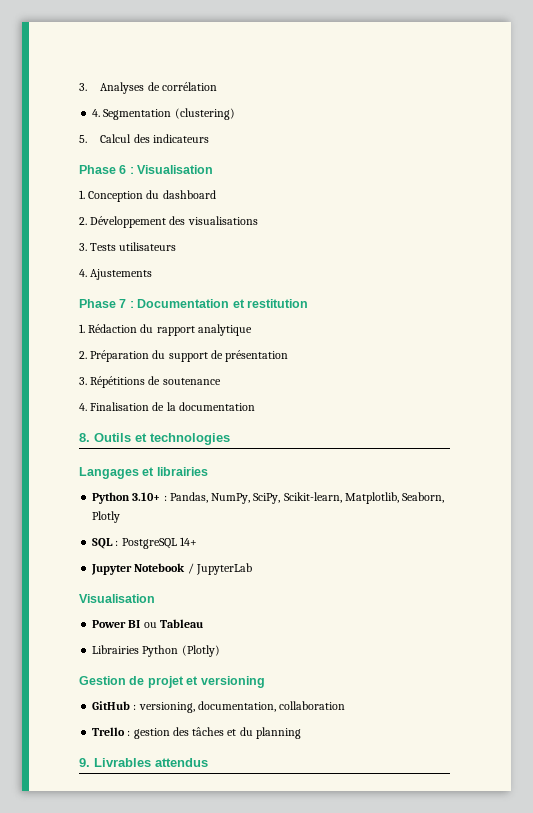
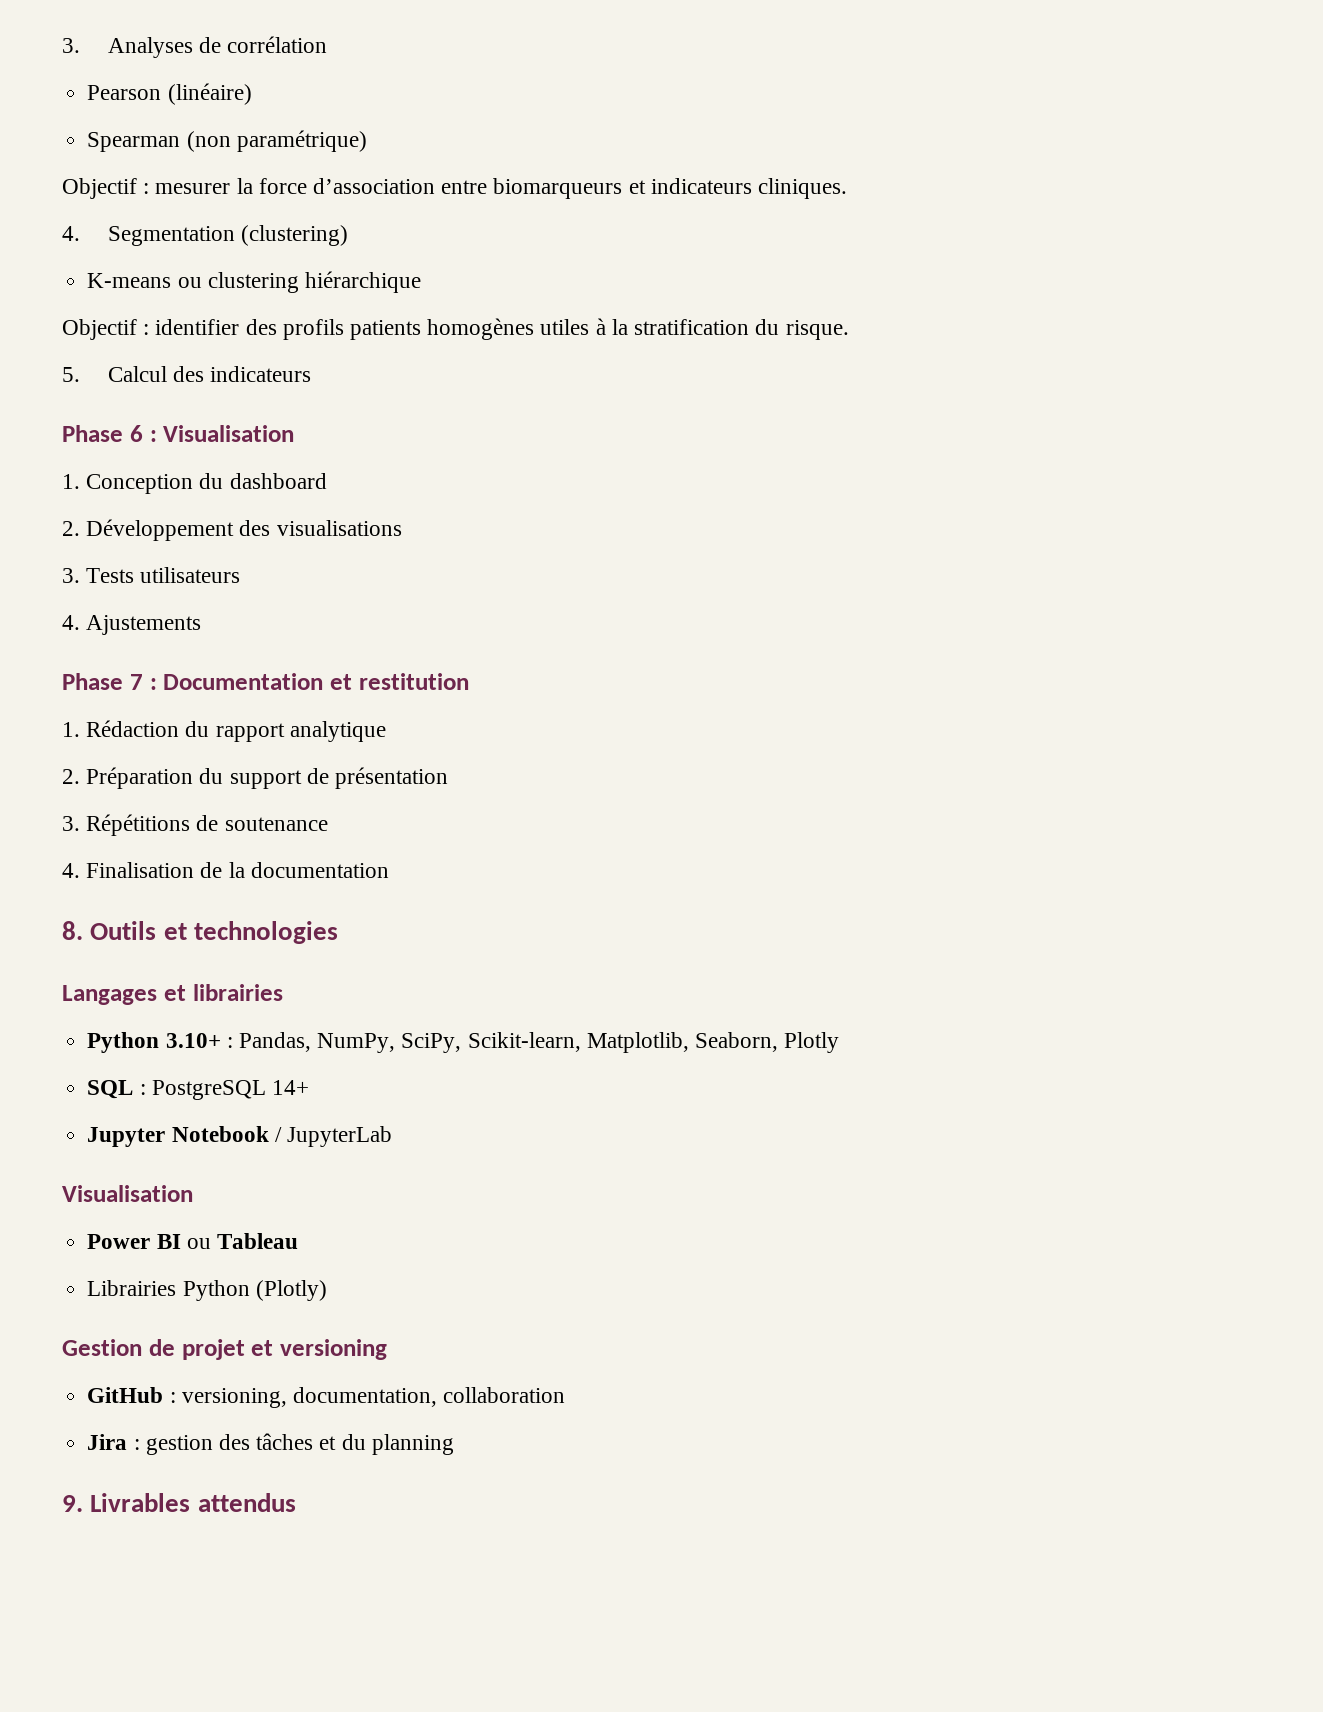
+ Pearson (linéaire)
+ Spearman (non paramétrique)
+ Objectif : mesurer la force d’association entre biomarqueurs et indicateurs cliniques.
  4. Segmentation (clustering)
+ K-means ou clustering hiérarchique
+ Objectif : identifier des profils patients homogènes utiles à la stratification du risque.
- Trello : gestion des tâches et du planning
+ Jira : gestion des tâches et du planning

